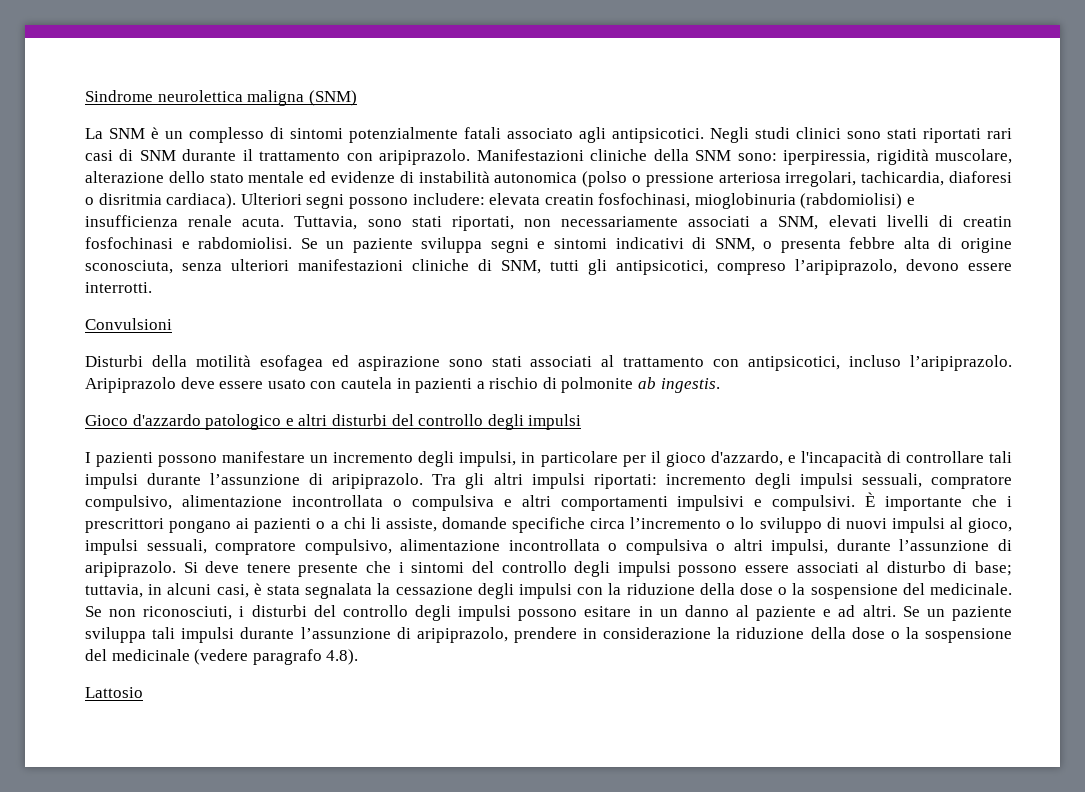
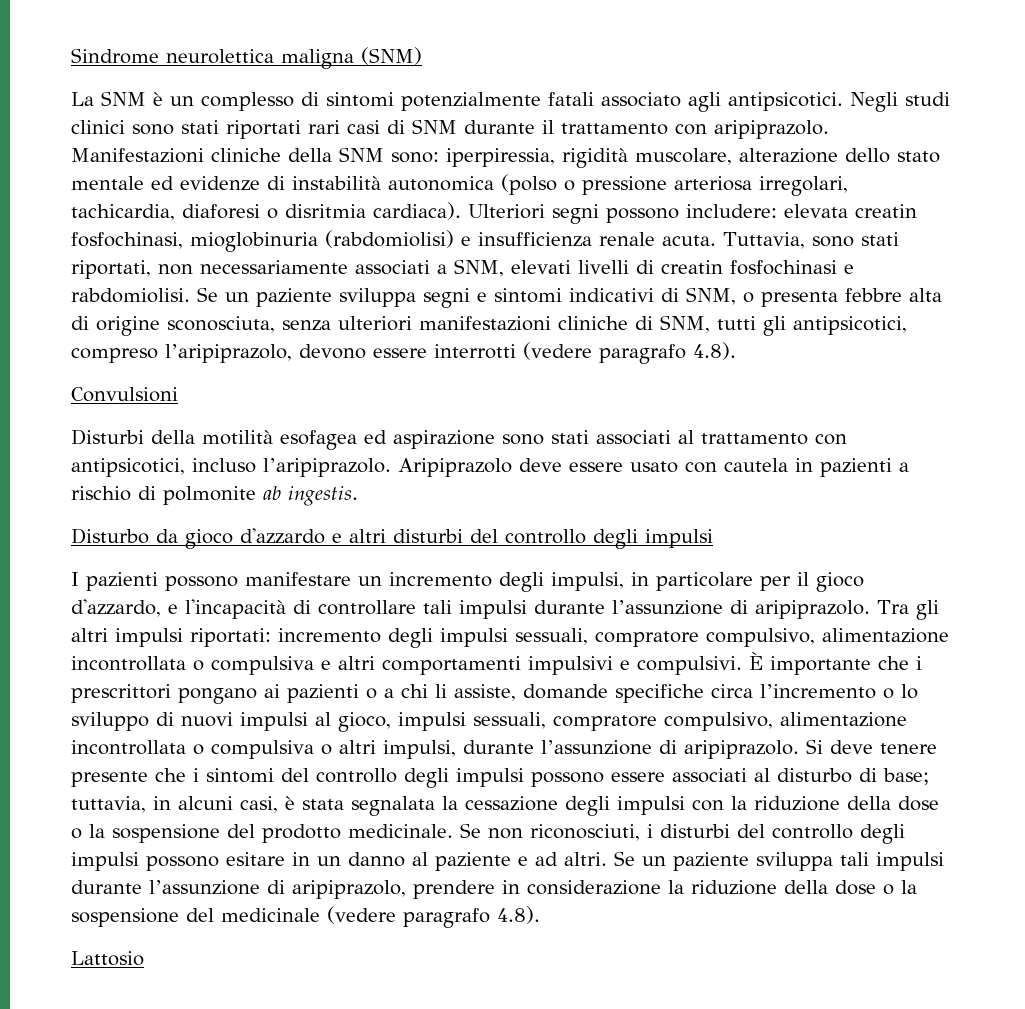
- Se un paziente sviluppa segni e sintomi indicativi di SNM, o presenta febbre alta di origine sconosciuta, senza ulteriori manifestazioni cliniche di SNM, tutti gli antipsicotici, compreso l’aripiprazolo, devono essere interrotti.
+ Se un paziente sviluppa segni e sintomi indicativi di SNM, o presenta febbre alta di origine sconosciuta, senza ulteriori manifestazioni cliniche di SNM, tutti gli antipsicotici, compreso l’aripiprazolo, devono essere interrotti (vedere paragrafo 4.8).
- Gioco d'azzardo patologico e altri disturbi del controllo degli impulsi
+ Disturbo da gioco d'azzardo e altri disturbi del controllo degli impulsi
- Si deve tenere presente che i sintomi del controllo degli impulsi possono essere associati al disturbo di base; tuttavia, in alcuni casi, è stata segnalata la cessazione degli impulsi con la riduzione della dose o la sospensione del medicinale.
+ Si deve tenere presente che i sintomi del controllo degli impulsi possono essere associati al disturbo di base; tuttavia, in alcuni casi, è stata segnalata la cessazione degli impulsi con la riduzione della dose o la sospensione del prodotto medicinale.

